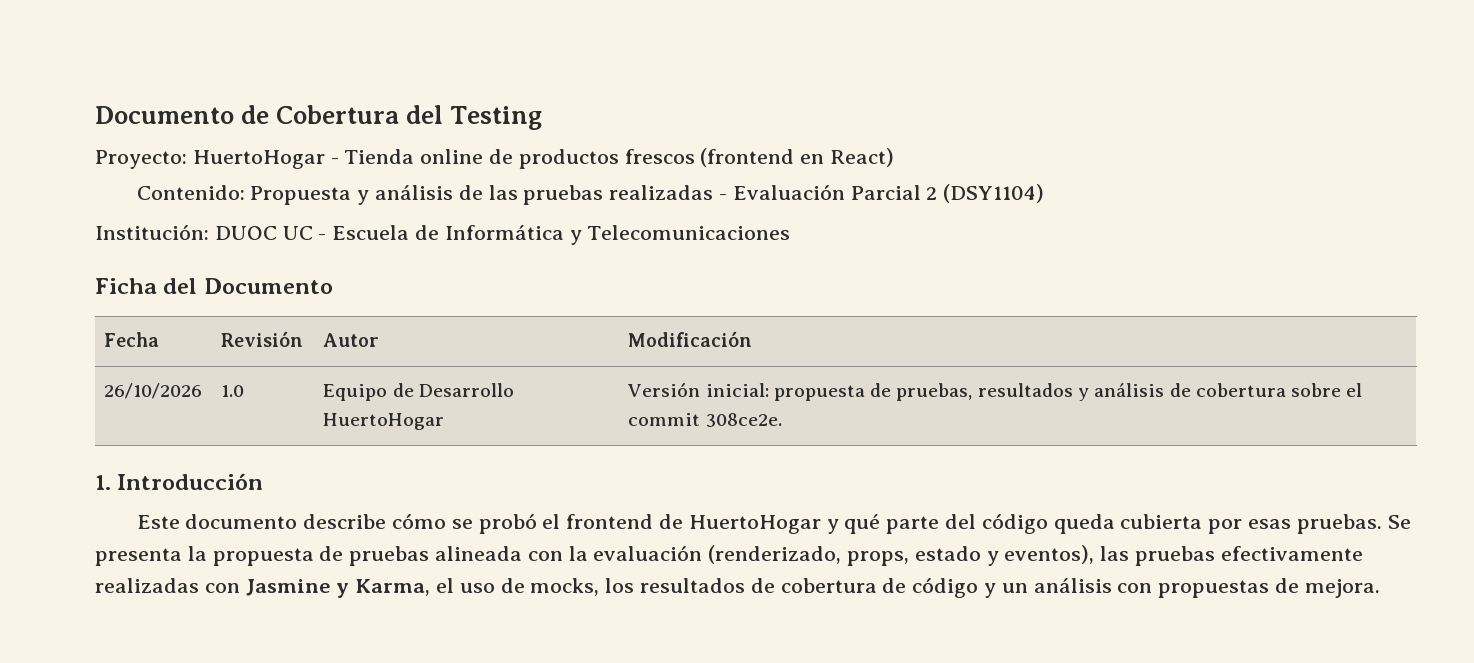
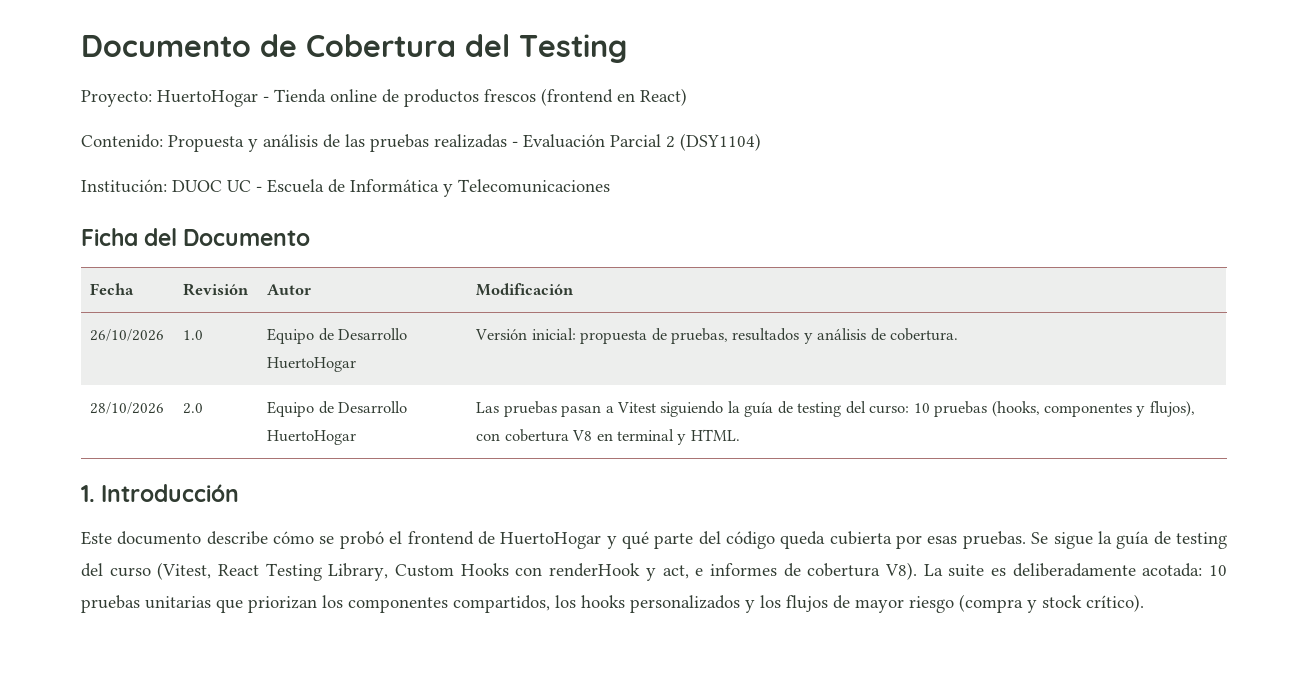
- 26/10/2026 | 1.0 | Equipo de Desarrollo HuertoHogar | Versión inicial: propuesta de pruebas, resultados y análisis de cobertura sobre el commit 308ce2e.
+ 26/10/2026 | 1.0 | Equipo de Desarrollo HuertoHogar | Versión inicial: propuesta de pruebas, resultados y análisis de cobertura.
+ 28/10/2026 | 2.0 | Equipo de Desarrollo HuertoHogar | Las pruebas pasan a Vitest siguiendo la guía de testing del curso: 10 pruebas (hooks, componentes y flujos), con cobertura V8 en terminal y HTML.
- Se presenta la propuesta de pruebas alineada con la evaluación (renderizado, props, estado y eventos), las pruebas efectivamente realizadas con Jasmine y Karma, el uso de mocks, los resultados de cobertura de código y un análisis con propuestas de mejora.
+ Se sigue la guía de testing del curso (Vitest, React Testing Library, Custom Hooks con renderHook y act, e informes de cobertura V8). La suite es deliberadamente acotada: 10 pruebas unitarias que priorizan los componentes compartidos, los hooks personalizados y los flujos de mayor riesgo (compra y stock crítico).

